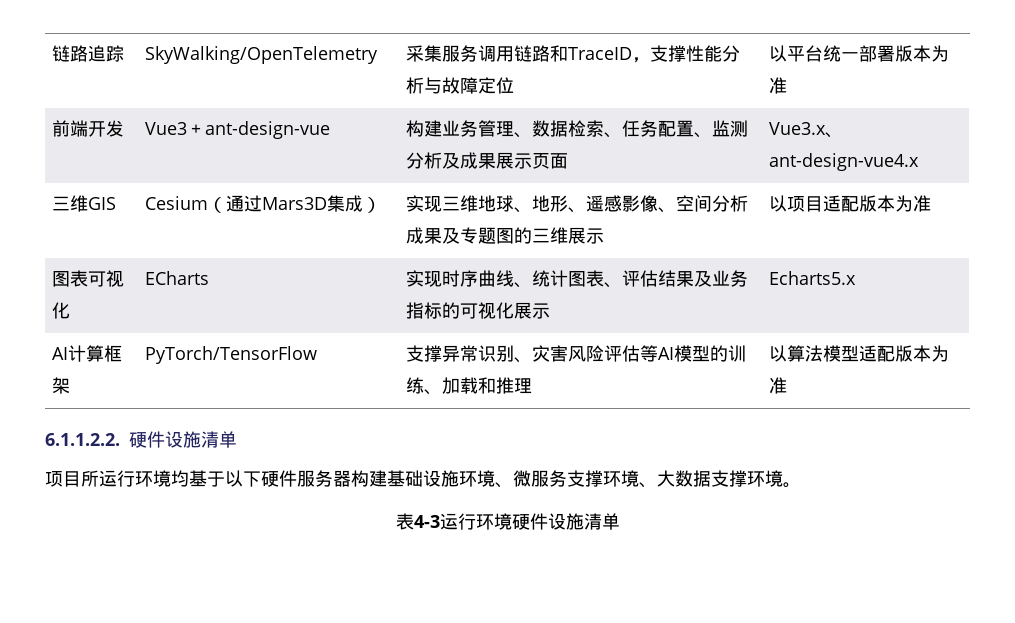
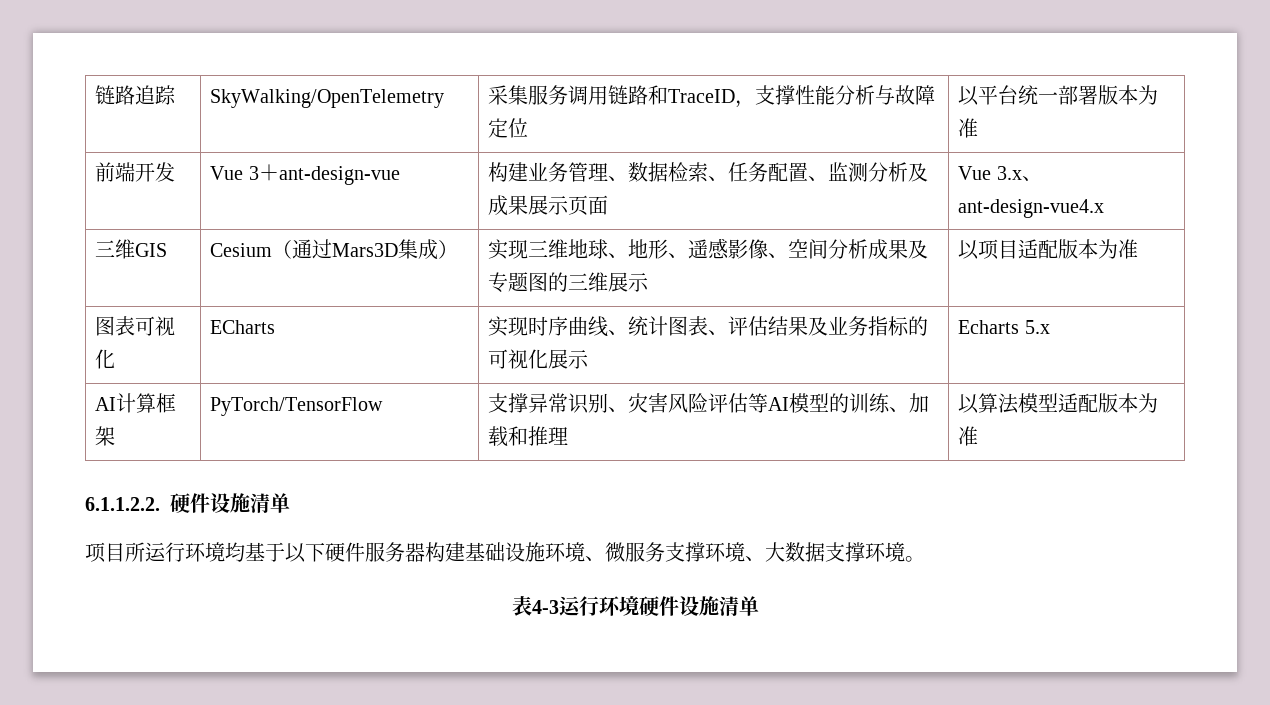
- 前端开发 | Vue3＋ant-design-vue | 构建业务管理、数据检索、任务配置、监测分析及成果展示页面 | Vue3.x、ant-design-vue4.x
+ 前端开发 | Vue 3＋ant-design-vue | 构建业务管理、数据检索、任务配置、监测分析及成果展示页面 | Vue 3.x、ant-design-vue4.x
- 图表可视化 | ECharts | 实现时序曲线、统计图表、评估结果及业务指标的可视化展示 | Echarts5.x
+ 图表可视化 | ECharts | 实现时序曲线、统计图表、评估结果及业务指标的可视化展示 | Echarts 5.x

